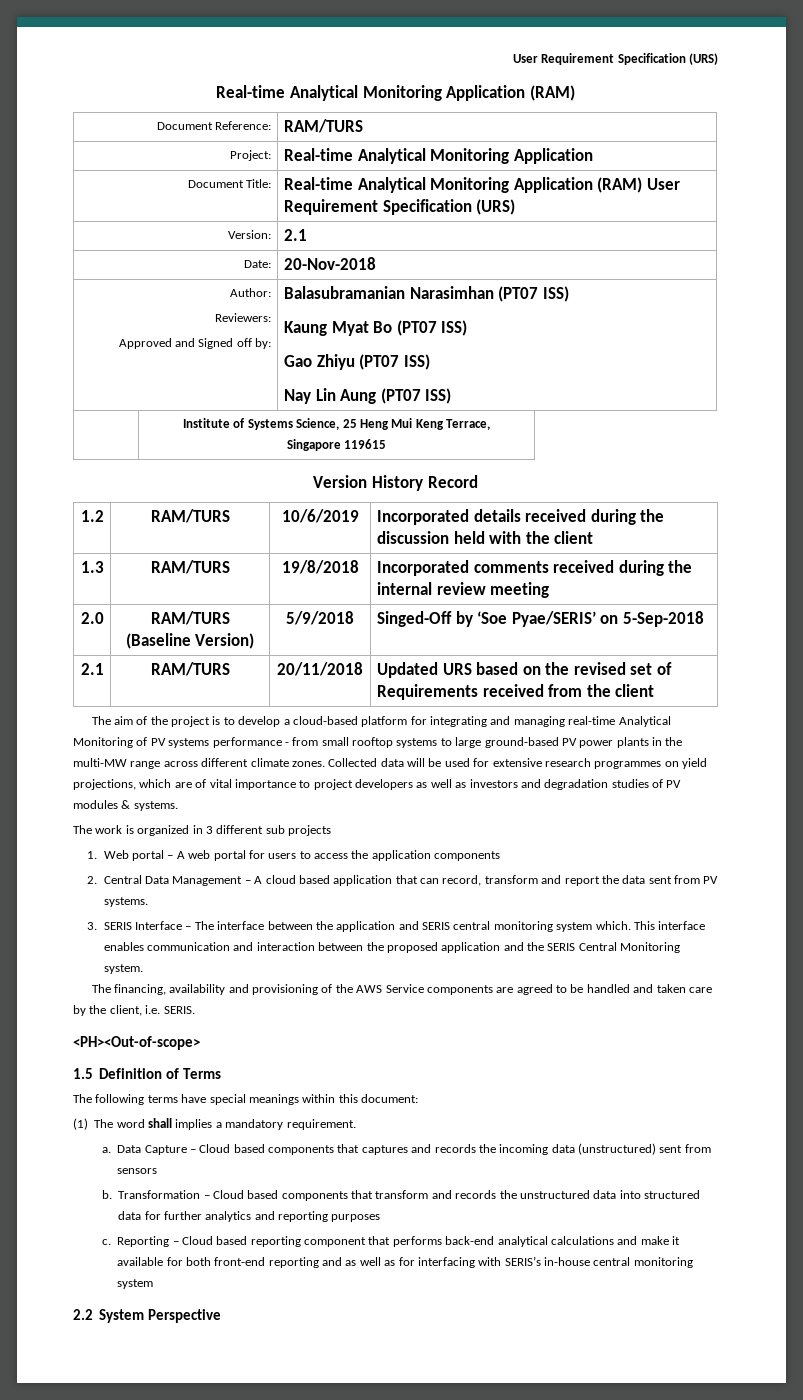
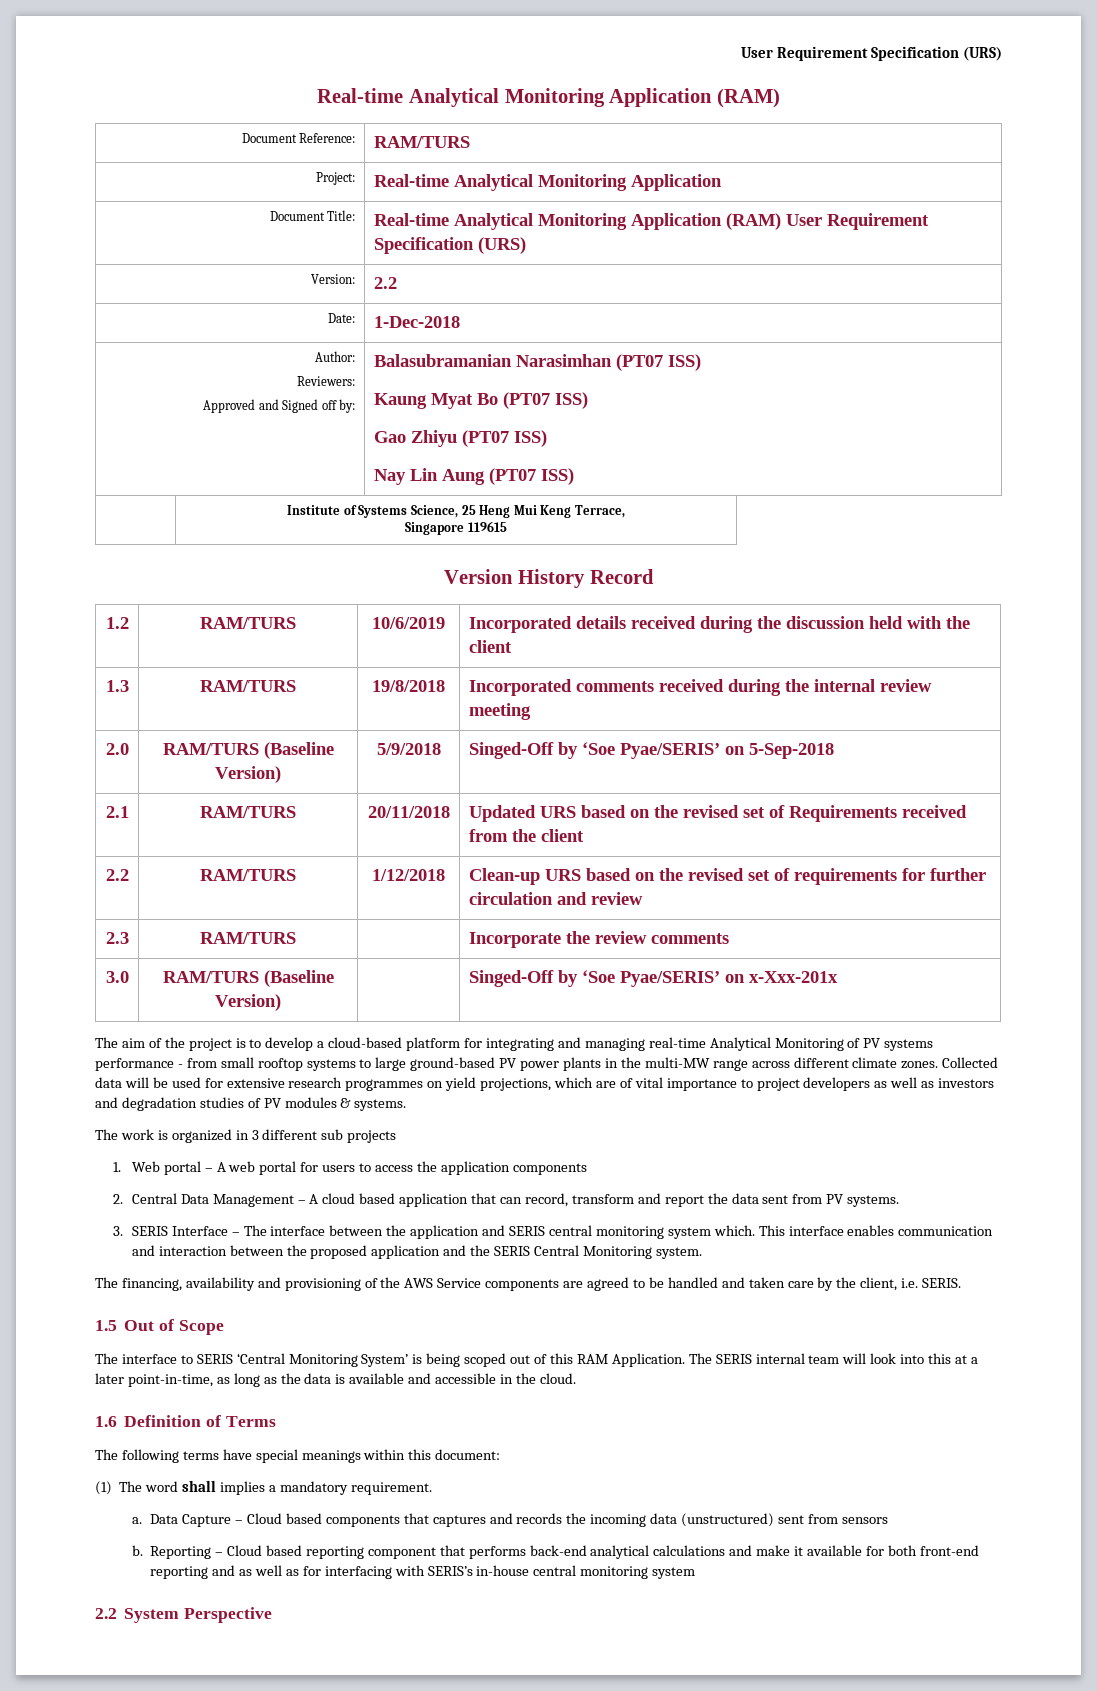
- Version: | 2.1
+ Version: | 2.2
- Date: | 20-Nov-2018
+ Date: | 1-Dec-2018
+ 2.2 | RAM/TURS | 1/12/2018 | Clean-up URS based on the revised set of requirements for further circulation and review
+ 2.3 | RAM/TURS | | Incorporate the review comments
+ 3.0 | RAM/TURS (Baseline Version) | | Singed-Off by ‘Soe Pyae/SERIS’ on x-Xxx-201x
- <PH><Out-of-scope>
- 1.5 Definition of Terms
+ 1.5 Out of Scope
+ The interface to SERIS ‘Central Monitoring System’ is being scoped out of this RAM Application. The SERIS internal team will look into this at a later point-in-time, as long as the data is available and accessible in the cloud.
+ 1.6 Definition of Terms
- Transformation – Cloud based components that transform and records the unstructured data into structured data for further analytics and reporting purposes
- c.

